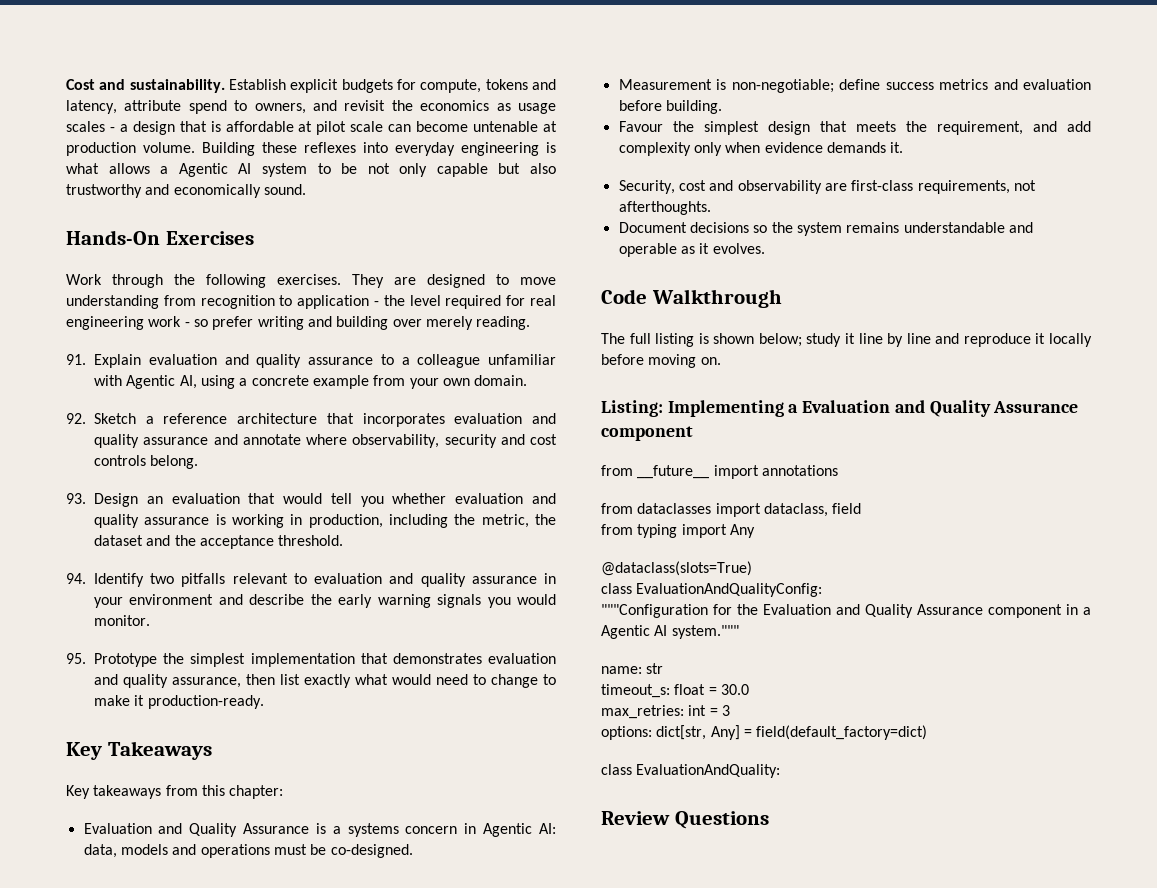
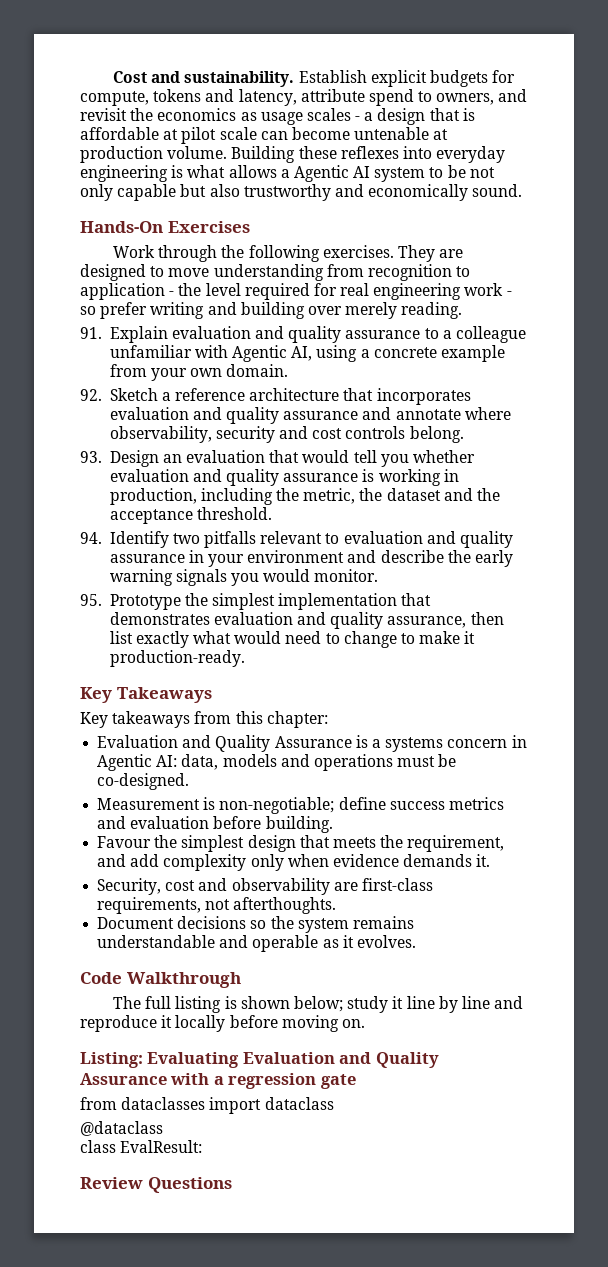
- Listing: Implementing a Evaluation and Quality Assurance component
- from __future__ import annotations
- from dataclasses import dataclass, field
- from typing import Any
- @dataclass(slots=True)
- class EvaluationAndQualityConfig:
- """Configuration for the Evaluation and Quality Assurance component in a Agentic AI system."""
- name: str
- timeout_s: float = 30.0
- max_retries: int = 3
- options: dict[str, Any] = field(default_factory=dict)
- class EvaluationAndQuality:
+ Listing: Evaluating Evaluation and Quality Assurance with a regression gate
+ from dataclasses import dataclass
+ @dataclass
+ class EvalResult:

